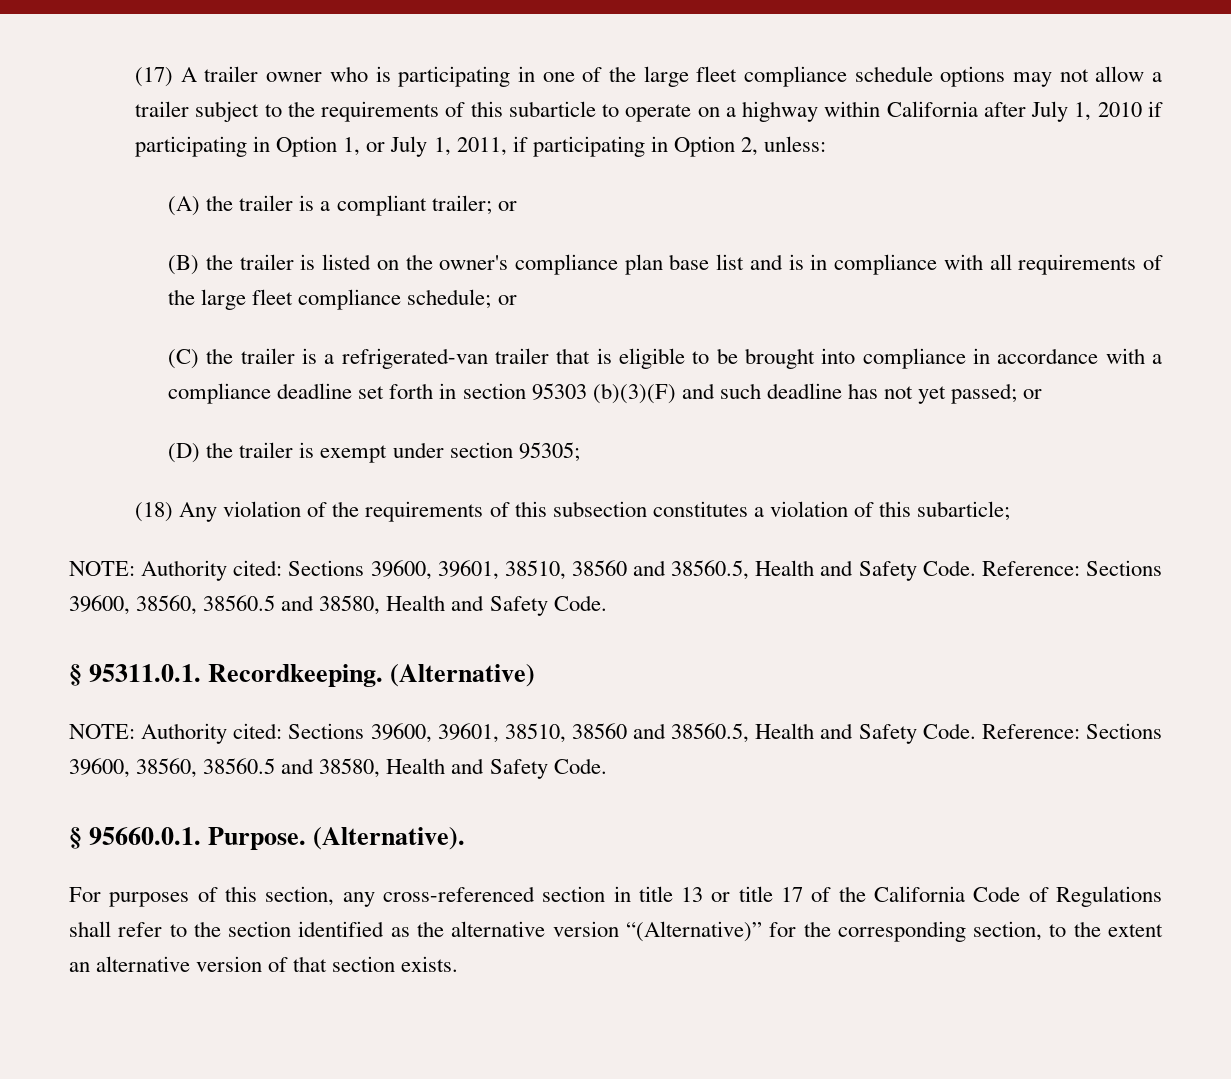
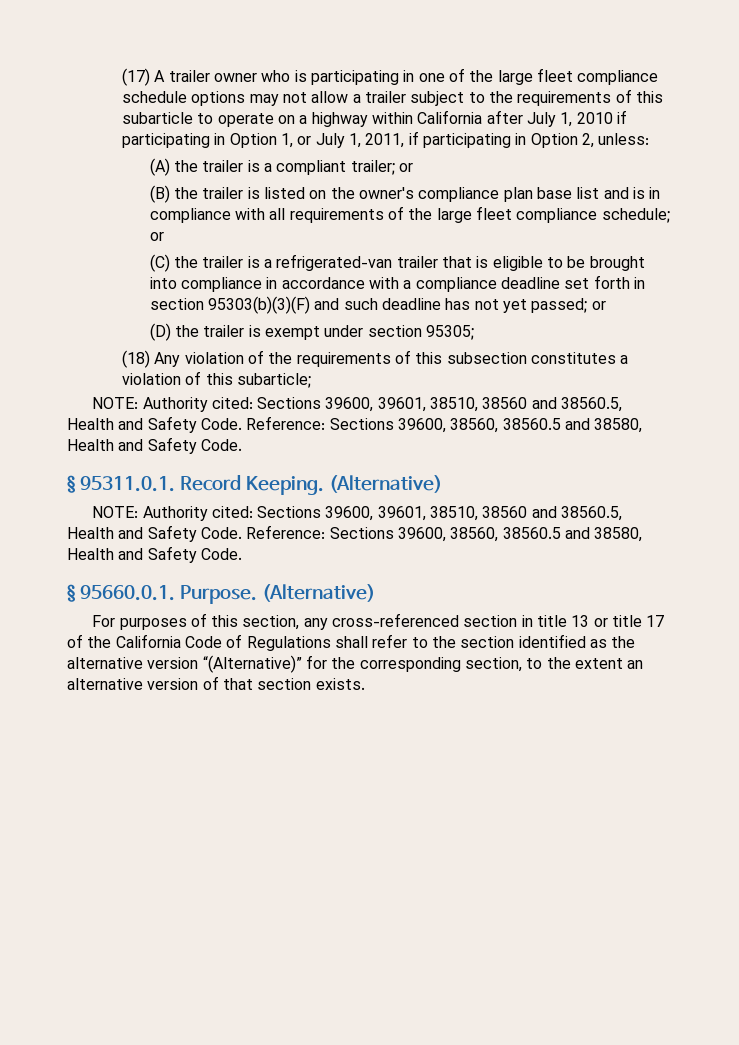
- (C) the trailer is a refrigerated-van trailer that is eligible to be brought into compliance in accordance with a compliance deadline set forth in section 95303 (b)(3)(F) and such deadline has not yet passed; or
+ (C) the trailer is a refrigerated-van trailer that is eligible to be brought into compliance in accordance with a compliance deadline set forth in section 95303(b)(3)(F) and such deadline has not yet passed; or
- § 95311.0.1. Recordkeeping.
+ § 95311.0.1. Record Keeping.
- § 95660.0.1. Purpose. (Alternative).
+ § 95660.0.1. Purpose. (Alternative)

